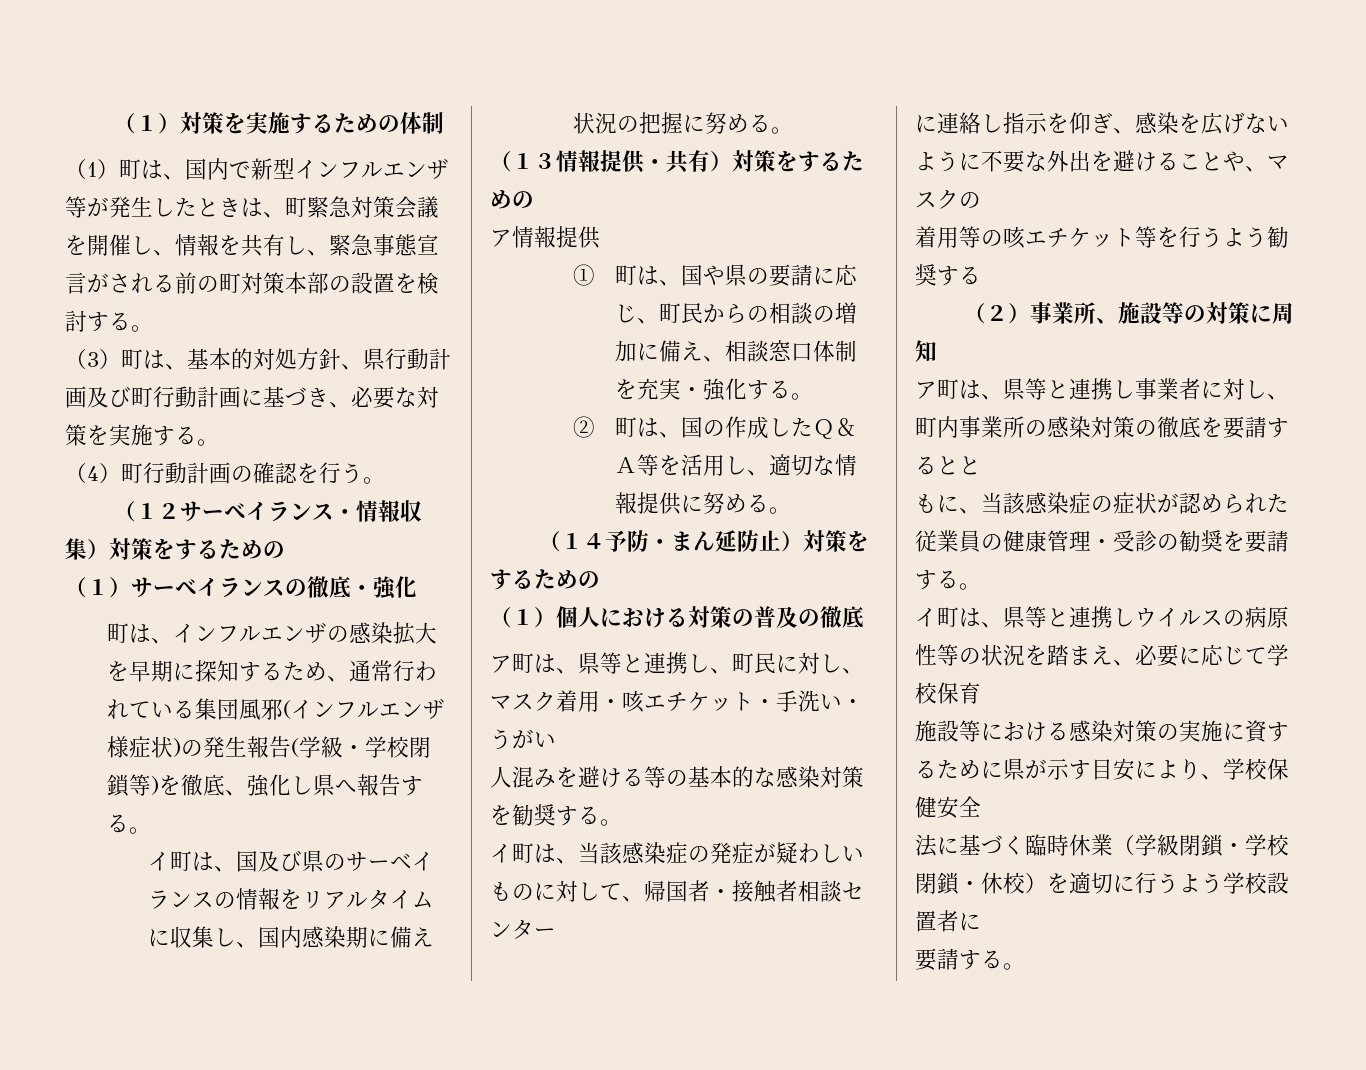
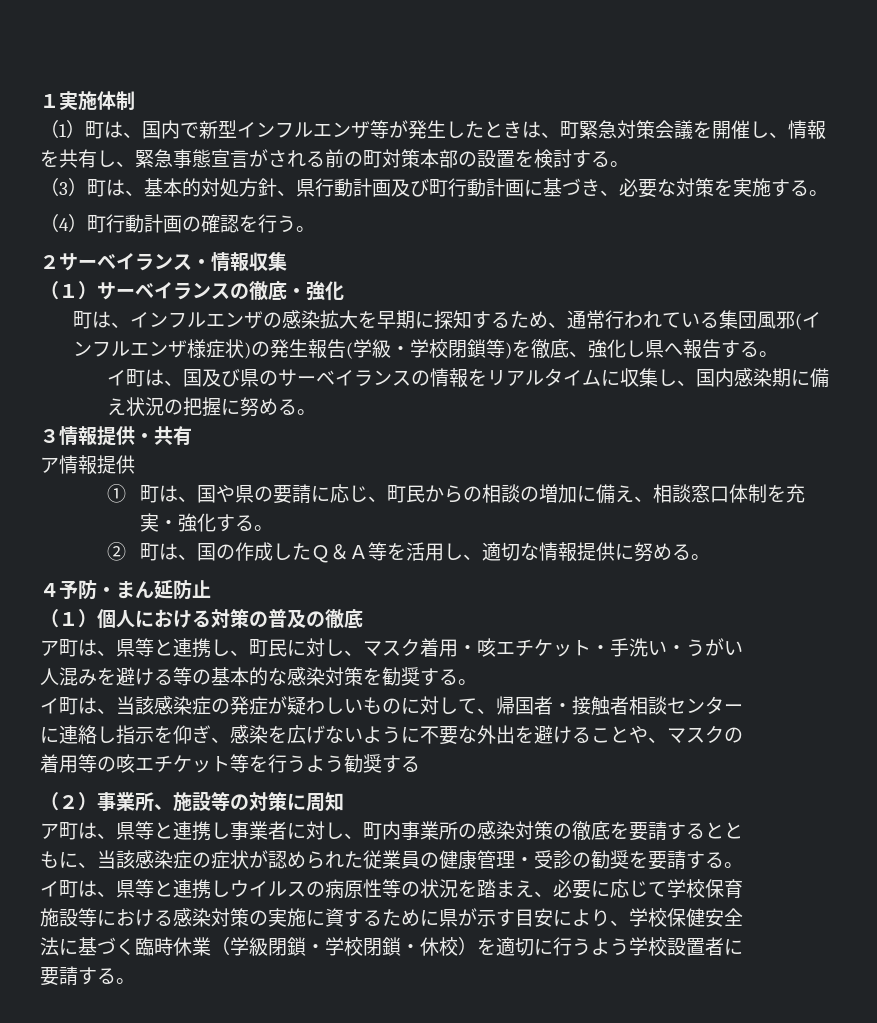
- （１）対策を実施するための体制
+ １実施体制
- （１２サーベイランス・情報収集）対策をするための
+ ２サーベイランス・情報収集
- （１３情報提供・共有）対策をするための
+ ３情報提供・共有
- （１４予防・まん延防止）対策をするための
+ ４予防・まん延防止

